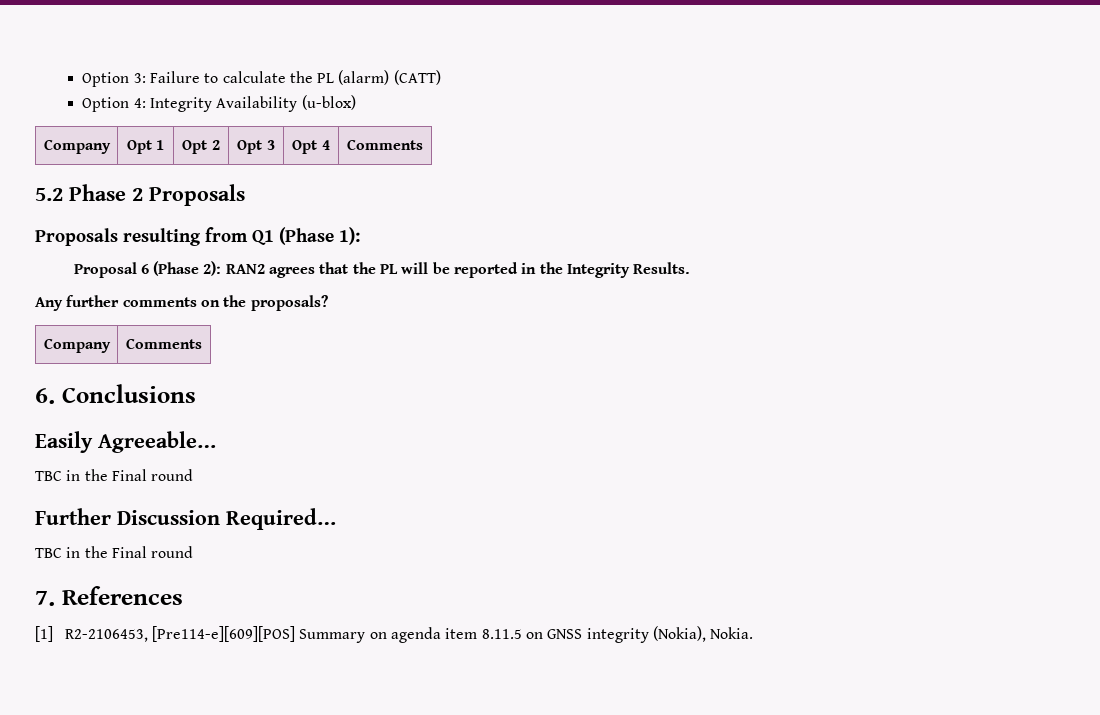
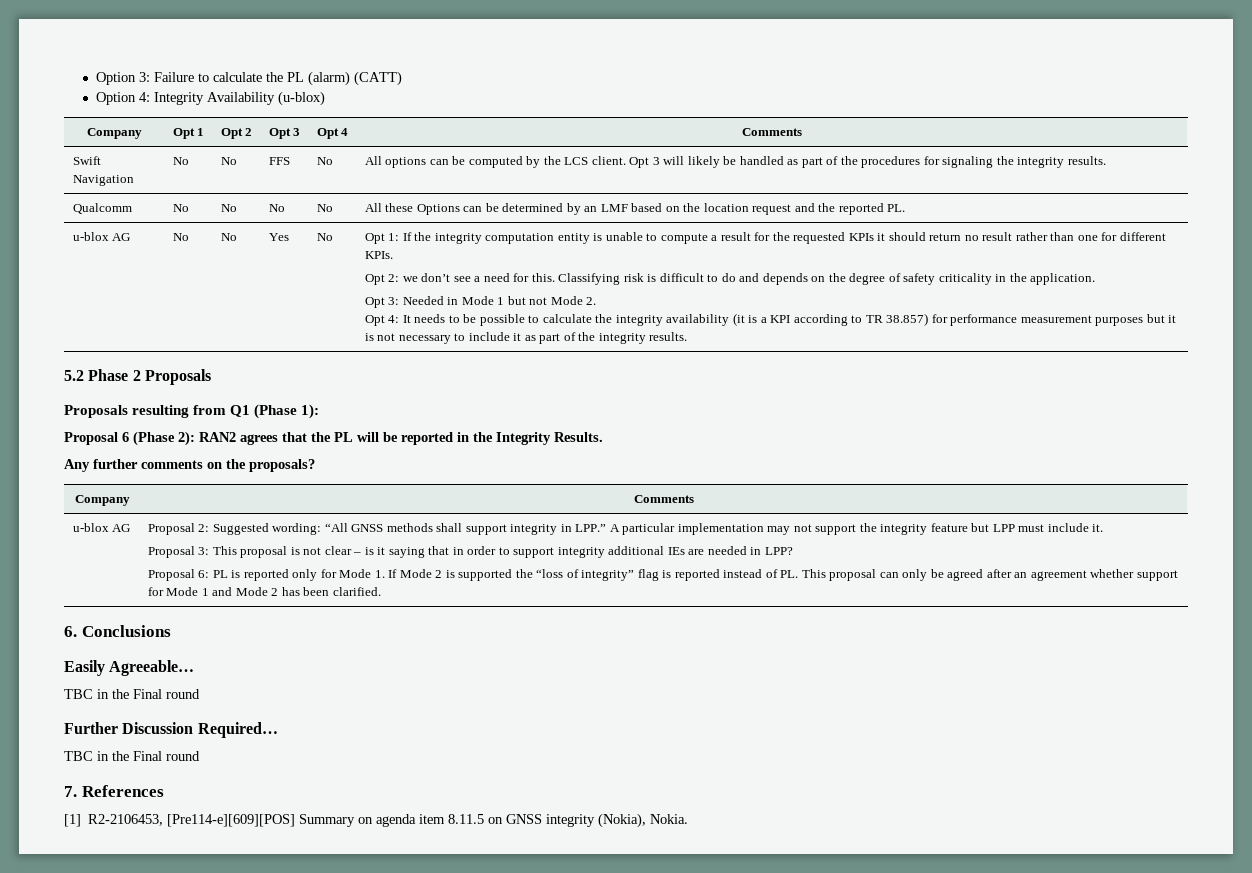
+ Swift Navigation | No | No | FFS | No | All options can be computed by the LCS client. Opt 3 will likely be handled as part of the procedures for signaling the integrity results.
+ Qualcomm | No | No | No | No | All these Options can be determined by an LMF based on the location request and the reported PL.
+ u-blox AG | No | No | Yes | No | Opt 1: If the integrity computation entity is unable to compute a result for the requested KPIs it should return no result rather than one for different KPIs.
+ Opt 2: we don’t see a need for this. Classifying risk is difficult to do and depends on the degree of safety criticality in the application.
+ Opt 3: Needed in Mode 1 but not Mode 2.
+ Opt 4: It needs to be possible to calculate the integrity availability (it is a KPI according to TR 38.857) for performance measurement purposes but it is not necessary to include it as part of the integrity results.
+ u-blox AG | Proposal 2: Suggested wording: “All GNSS methods shall support integrity in LPP.” A particular implementation may not support the integrity feature but LPP must include it.
+ Proposal 3: This proposal is not clear – is it saying that in order to support integrity additional IEs are needed in LPP?
+ Proposal 6: PL is reported only for Mode 1. If Mode 2 is supported the “loss of integrity” flag is reported instead of PL. This proposal can only be agreed after an agreement whether support for Mode 1 and Mode 2 has been clarified.

